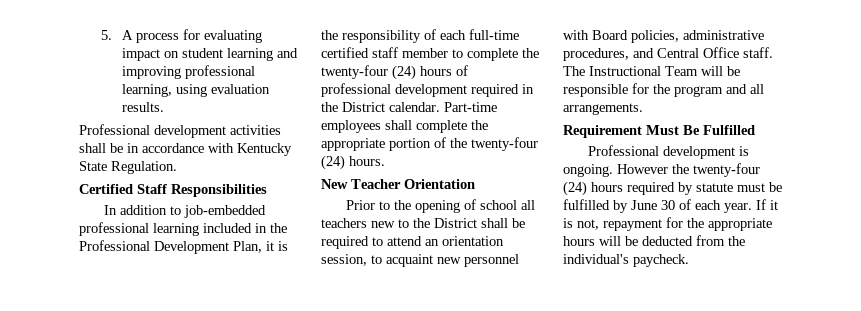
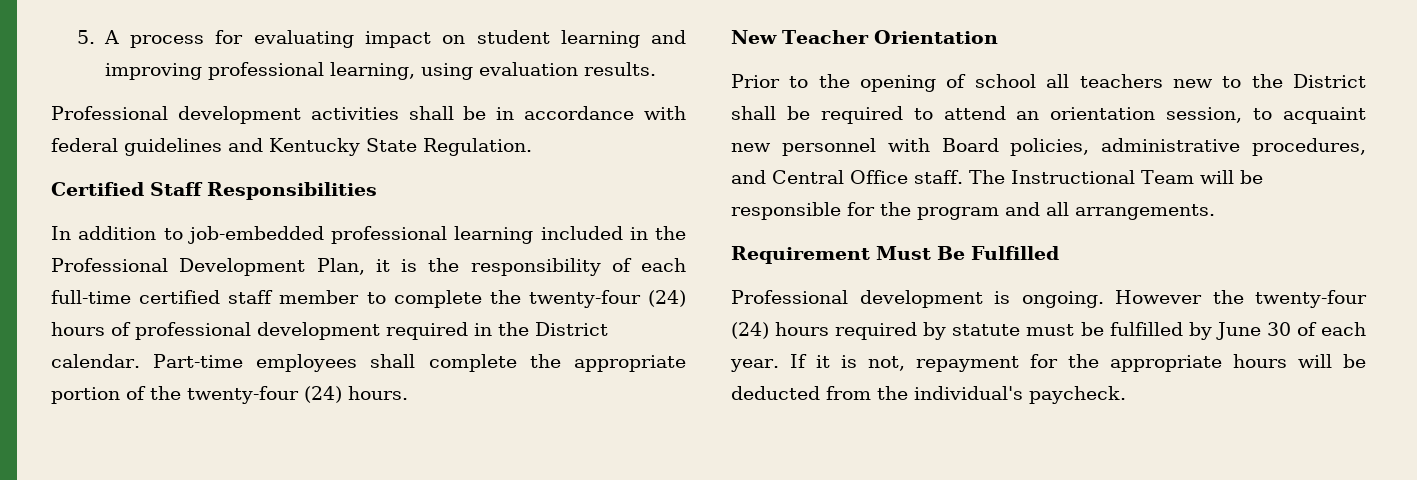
- Professional development activities shall be in accordance with Kentucky State Regulation.
+ Professional development activities shall be in accordance with federal guidelines and Kentucky State Regulation.

